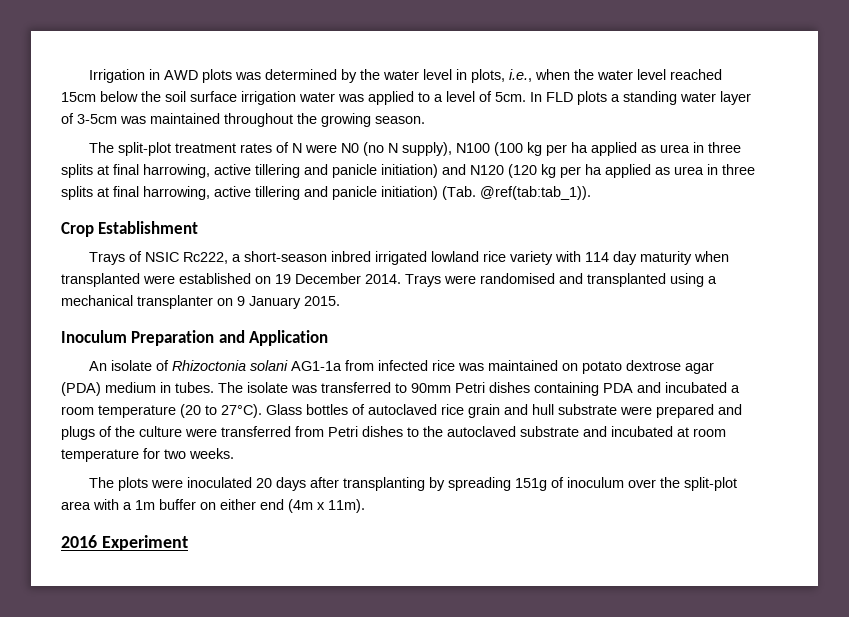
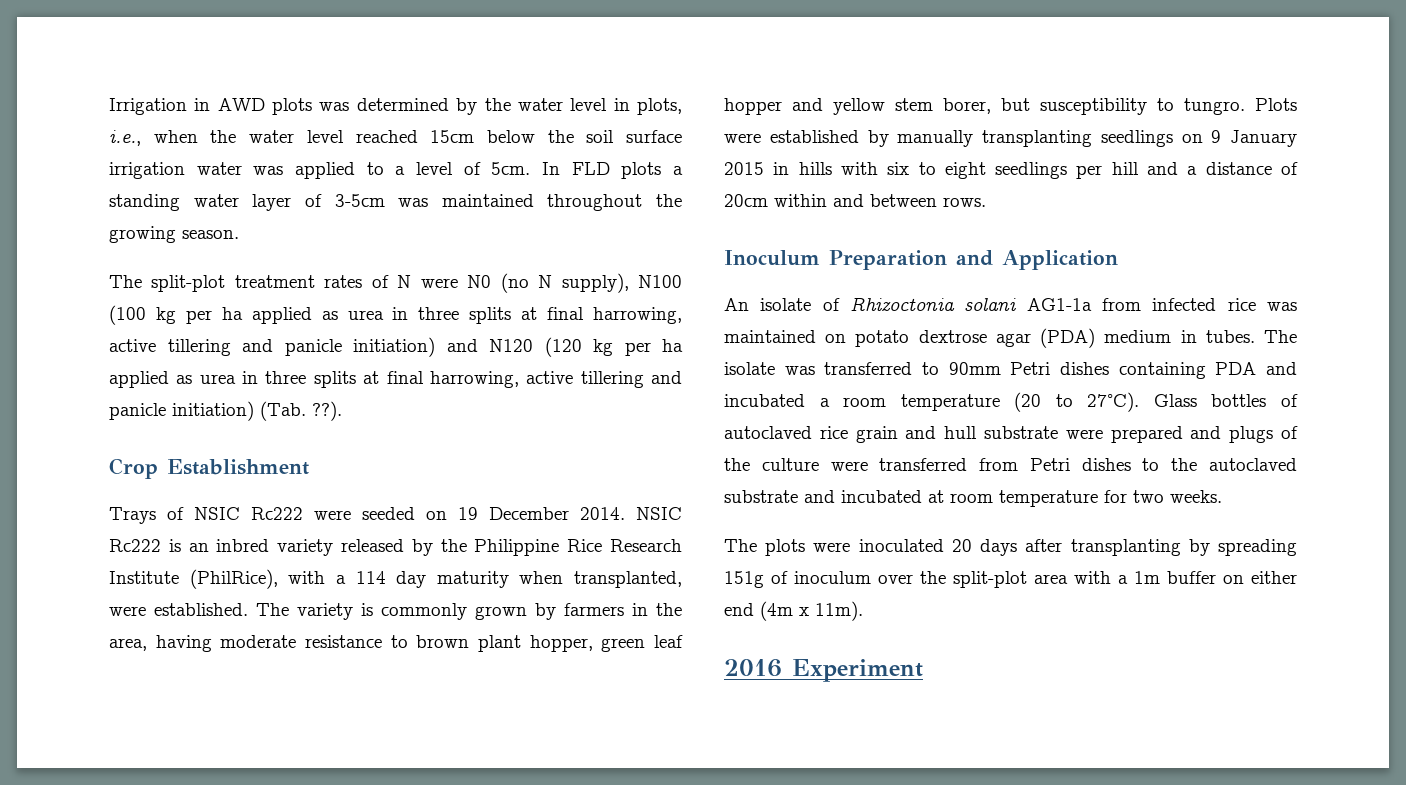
- The split-plot treatment rates of N were N0 (no N supply), N100 (100 kg per ha applied as urea in three splits at final harrowing, active tillering and panicle initiation) and N120 (120 kg per ha applied as urea in three splits at final harrowing, active tillering and panicle initiation) (Tab. @ref(tab:tab_1)).
+ The split-plot treatment rates of N were N0 (no N supply), N100 (100 kg per ha applied as urea in three splits at final harrowing, active tillering and panicle initiation) and N120 (120 kg per ha applied as urea in three splits at final harrowing, active tillering and panicle initiation) (Tab. ??).
- Trays of NSIC Rc222, a short-season inbred irrigated lowland rice variety with 114 day maturity when transplanted were established on 19 December 2014. Trays were randomised and transplanted using a mechanical transplanter on 9 January 2015.
+ Trays of NSIC Rc222 were seeded on 19 December 2014. NSIC Rc222 is an inbred variety released by the Philippine Rice Research Institute (PhilRice), with a 114 day maturity when transplanted, were established. The variety is commonly grown by farmers in the area, having moderate resistance to brown plant hopper, green leaf hopper and yellow stem borer, but susceptibility to tungro. Plots were established by manually transplanting seedlings on 9 January 2015 in hills with six to eight seedlings per hill and a distance of 20cm within and between rows.

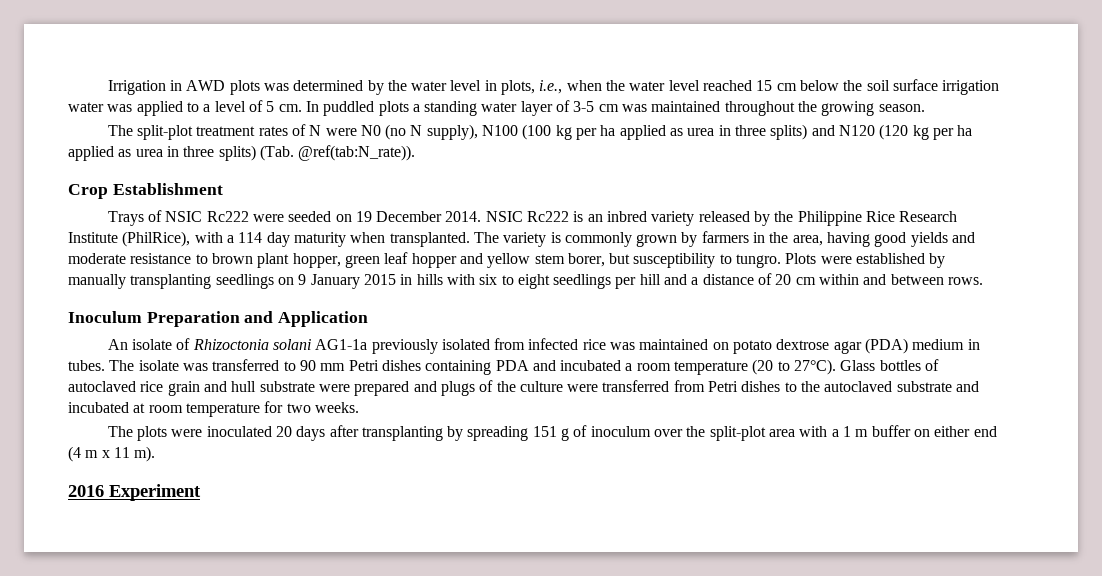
- Irrigation in AWD plots was determined by the water level in plots, i.e., when the water level reached 15cm below the soil surface irrigation water was applied to a level of 5cm. In FLD plots a standing water layer of 3-5cm was maintained throughout the growing season.
+ Irrigation in AWD plots was determined by the water level in plots, i.e., when the water level reached 15 cm below the soil surface irrigation water was applied to a level of 5 cm. In puddled plots a standing water layer of 3-5 cm was maintained throughout the growing season.
- The split-plot treatment rates of N were N0 (no N supply), N100 (100 kg per ha applied as urea in three splits at final harrowing, active tillering and panicle initiation) and N120 (120 kg per ha applied as urea in three splits at final harrowing, active tillering and panicle initiation) (Tab. ??).
+ The split-plot treatment rates of N were N0 (no N supply), N100 (100 kg per ha applied as urea in three splits) and N120 (120 kg per ha applied as urea in three splits) (Tab. @ref(tab:N_rate)).
- NSIC Rc222 is an inbred variety released by the Philippine Rice Research Institute (PhilRice), with a 114 day maturity when transplanted, were established.
+ NSIC Rc222 is an inbred variety released by the Philippine Rice Research Institute (PhilRice), with a 114 day maturity when transplanted.
- The variety is commonly grown by farmers in the area, having moderate resistance to brown plant hopper, green leaf hopper and yellow stem borer, but susceptibility to tungro.
+ The variety is commonly grown by farmers in the area, having good yields and moderate resistance to brown plant hopper, green leaf hopper and yellow stem borer, but susceptibility to tungro.
- Plots were established by manually transplanting seedlings on 9 January 2015 in hills with six to eight seedlings per hill and a distance of 20cm within and between rows.
+ Plots were established by manually transplanting seedlings on 9 January 2015 in hills with six to eight seedlings per hill and a distance of 20 cm within and between rows.
- An isolate of Rhizoctonia solani AG1-1a from infected rice was maintained on potato dextrose agar (PDA) medium in tubes.
+ An isolate of Rhizoctonia solani AG1-1a previously isolated from infected rice was maintained on potato dextrose agar (PDA) medium in tubes.
- The isolate was transferred to 90mm Petri dishes containing PDA and incubated a room temperature (20 to 27°C).
+ The isolate was transferred to 90 mm Petri dishes containing PDA and incubated a room temperature (20 to 27°C).
- The plots were inoculated 20 days after transplanting by spreading 151g of inoculum over the split-plot area with a 1m buffer on either end (4m x 11m).
+ The plots were inoculated 20 days after transplanting by spreading 151 g of inoculum over the split-plot area with a 1 m buffer on either end (4 m x 11 m).

